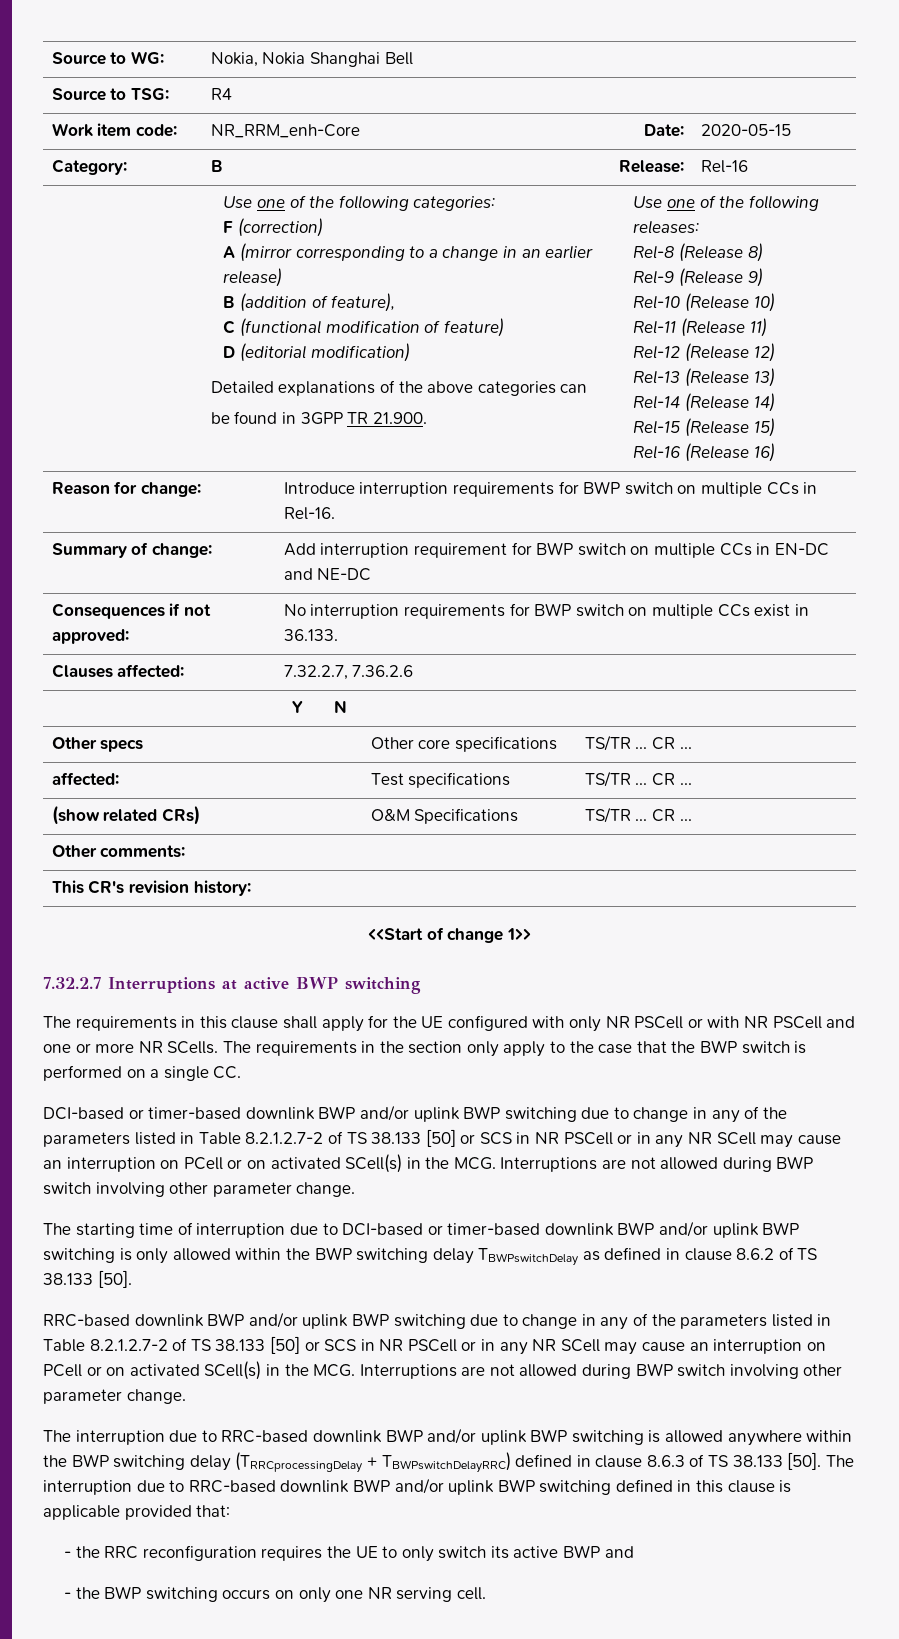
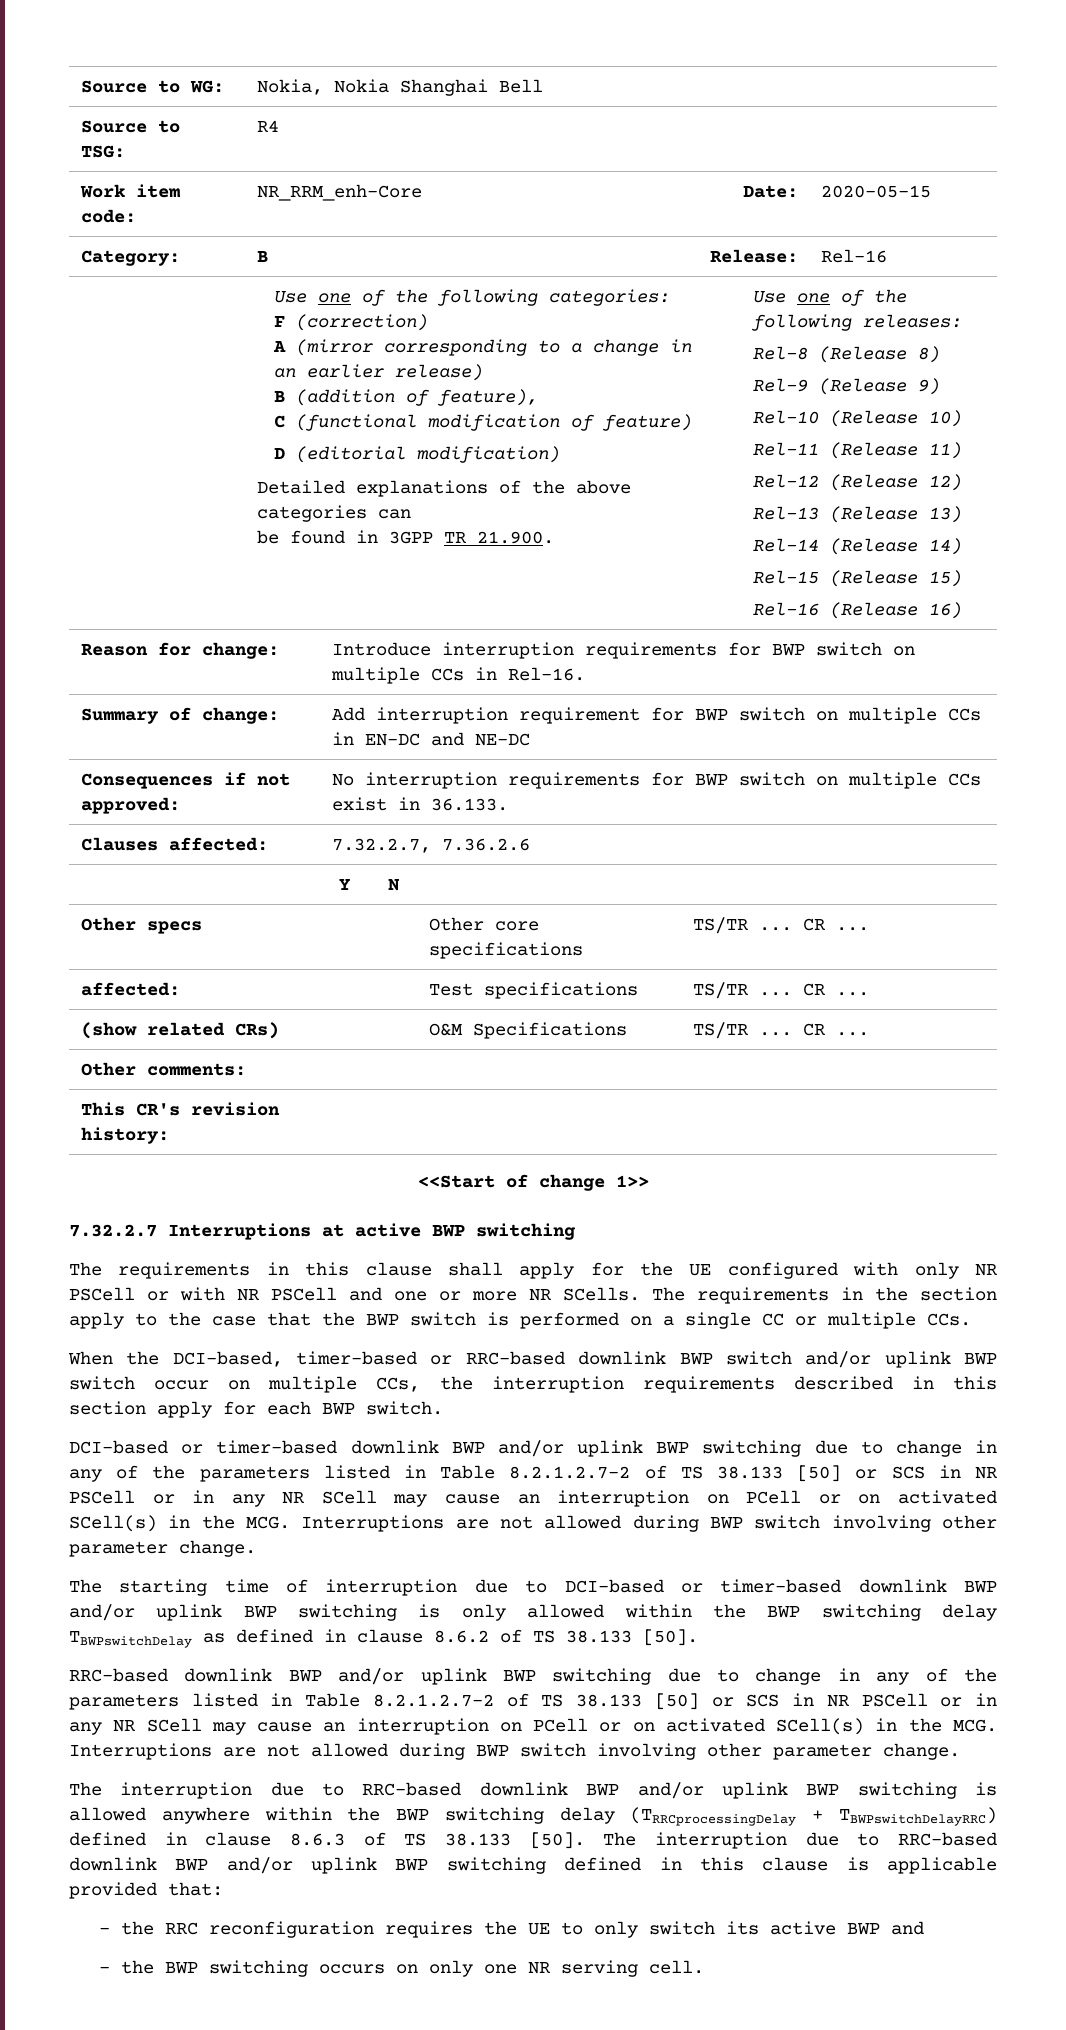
- The requirements in the section only apply to the case that the BWP switch is performed on a single CC.
+ The requirements in the section apply to the case that the BWP switch is performed on a single CC or multiple CCs.
+ When the DCI-based, timer-based or RRC-based downlink BWP switch and/or uplink BWP switch occur on multiple CCs, the interruption requirements described in this section apply for each BWP switch.

